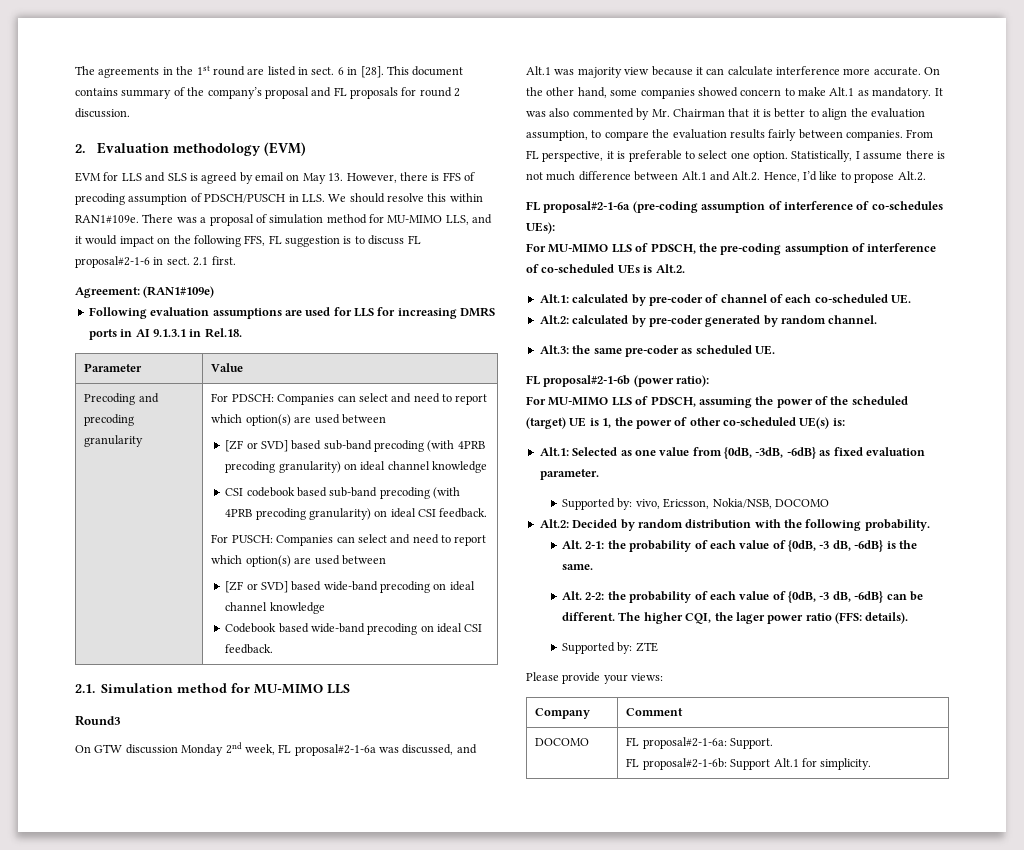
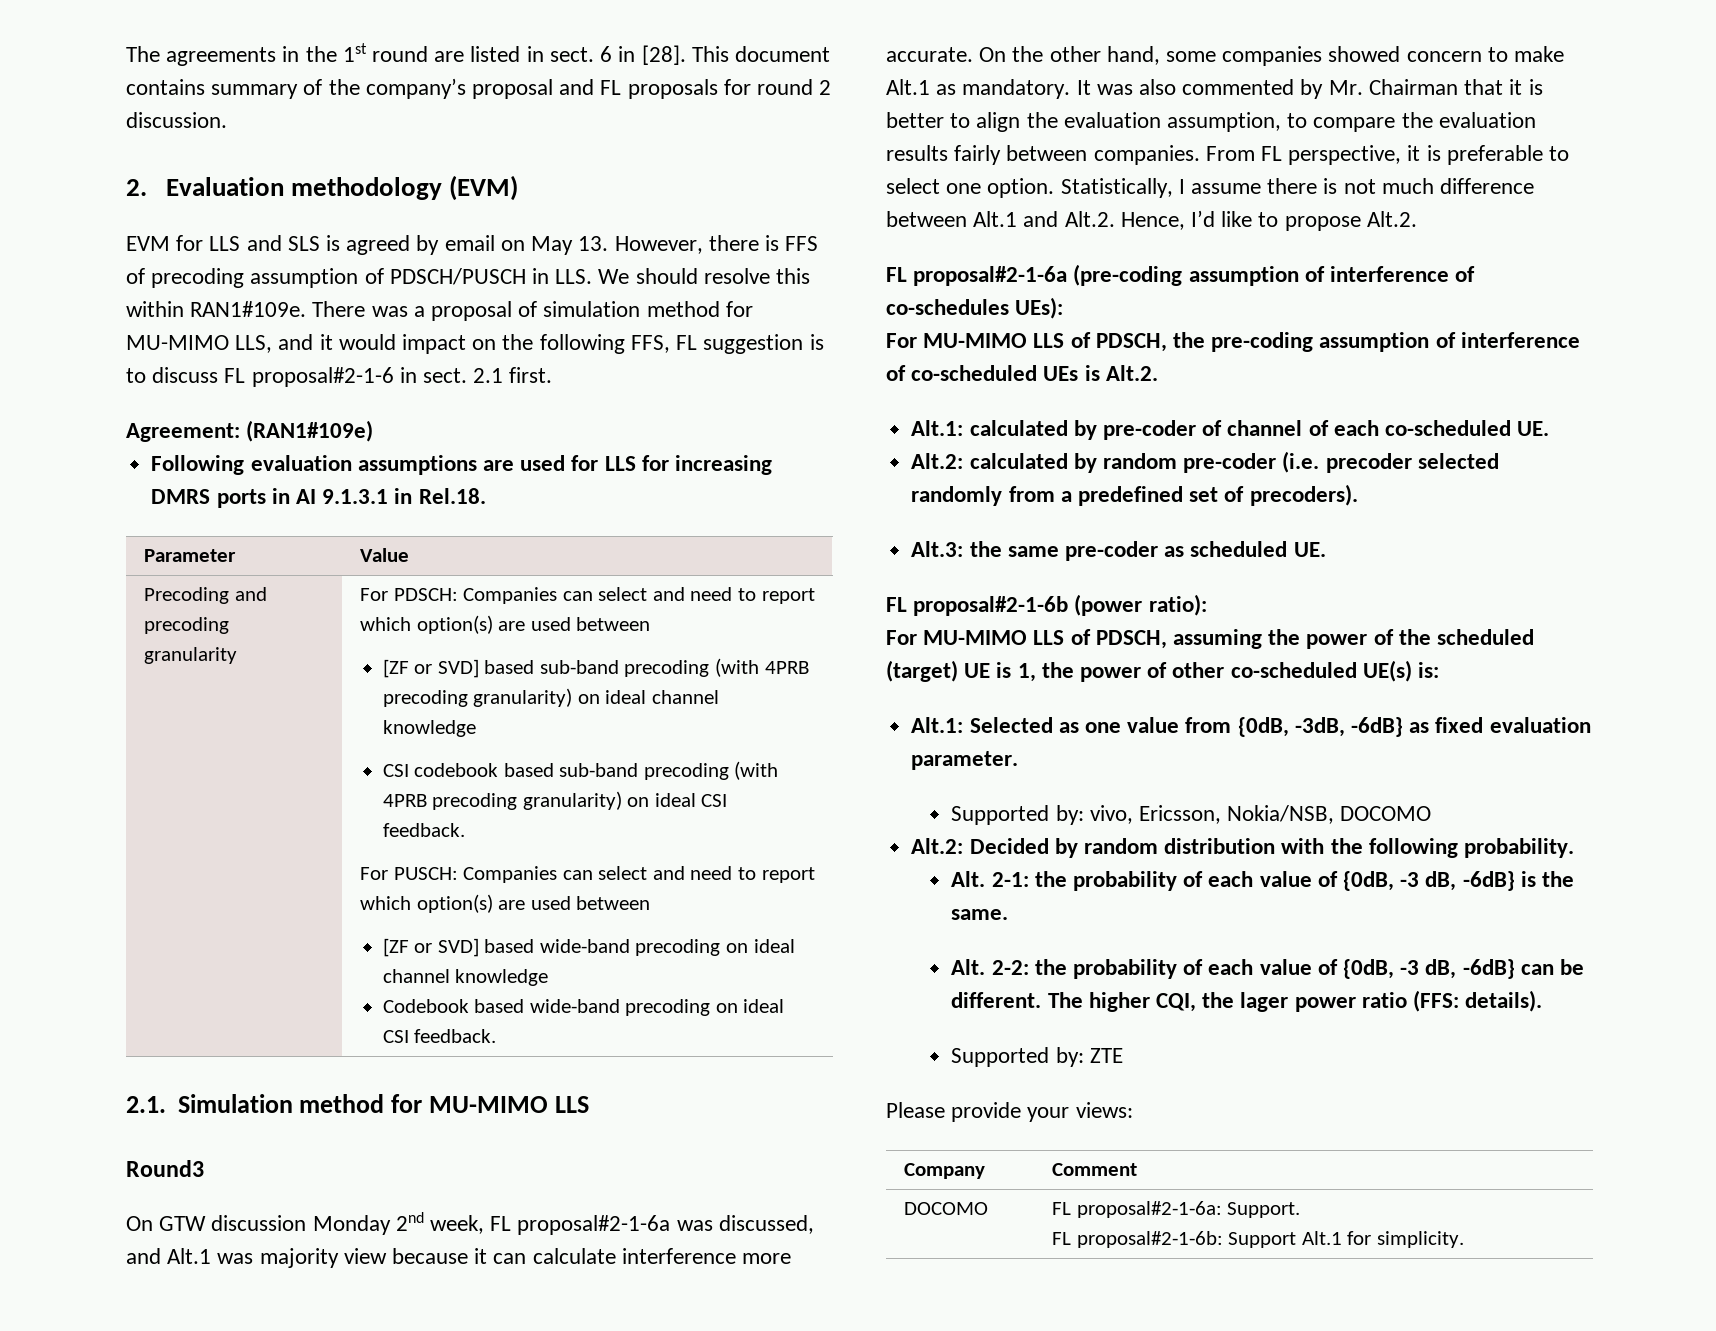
- Alt.2: calculated by pre-coder generated by random channel.
+ Alt.2: calculated by random pre-coder (i.e. precoder selected randomly from a predefined set of precoders).

